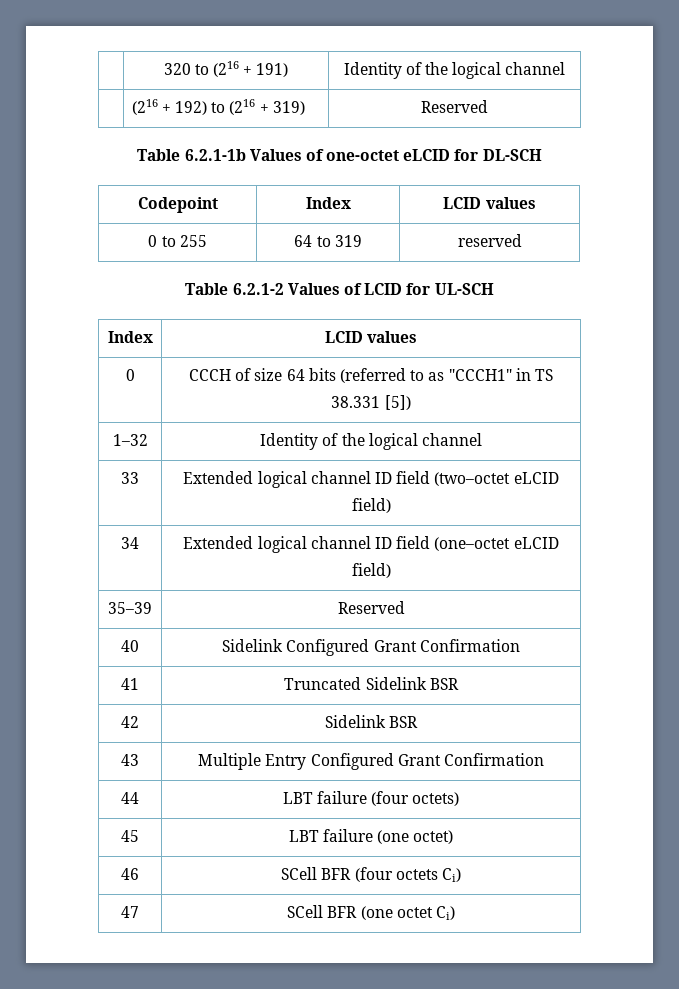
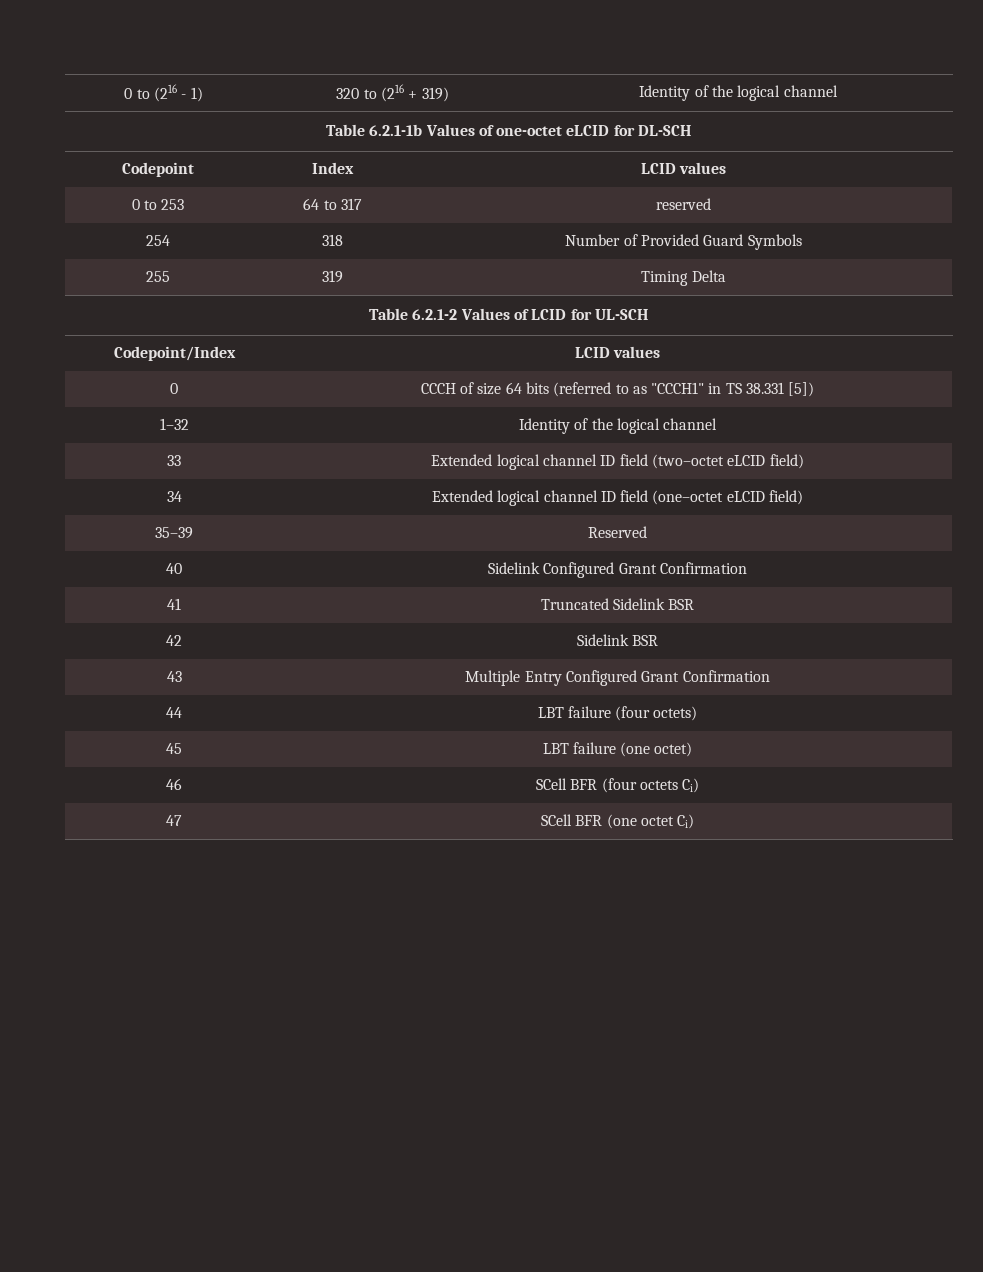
- | 320 to (216 + 191) | Identity of the logical channel
- | (216 + 192) to (216 + 319) | Reserved
+ 0 to (216 - 1) | 320 to (216 + 319) | Identity of the logical channel
- 0 to 255 | 64 to 319 | reserved
+ 0 to 253 | 64 to 317 | reserved
+ 254 | 318 | Number of Provided Guard Symbols
+ 255 | 319 | Timing Delta
  Table 6.2.1-2 Values of LCID for UL-SCH
- Index | LCID values
+ Codepoint/Index | LCID values

